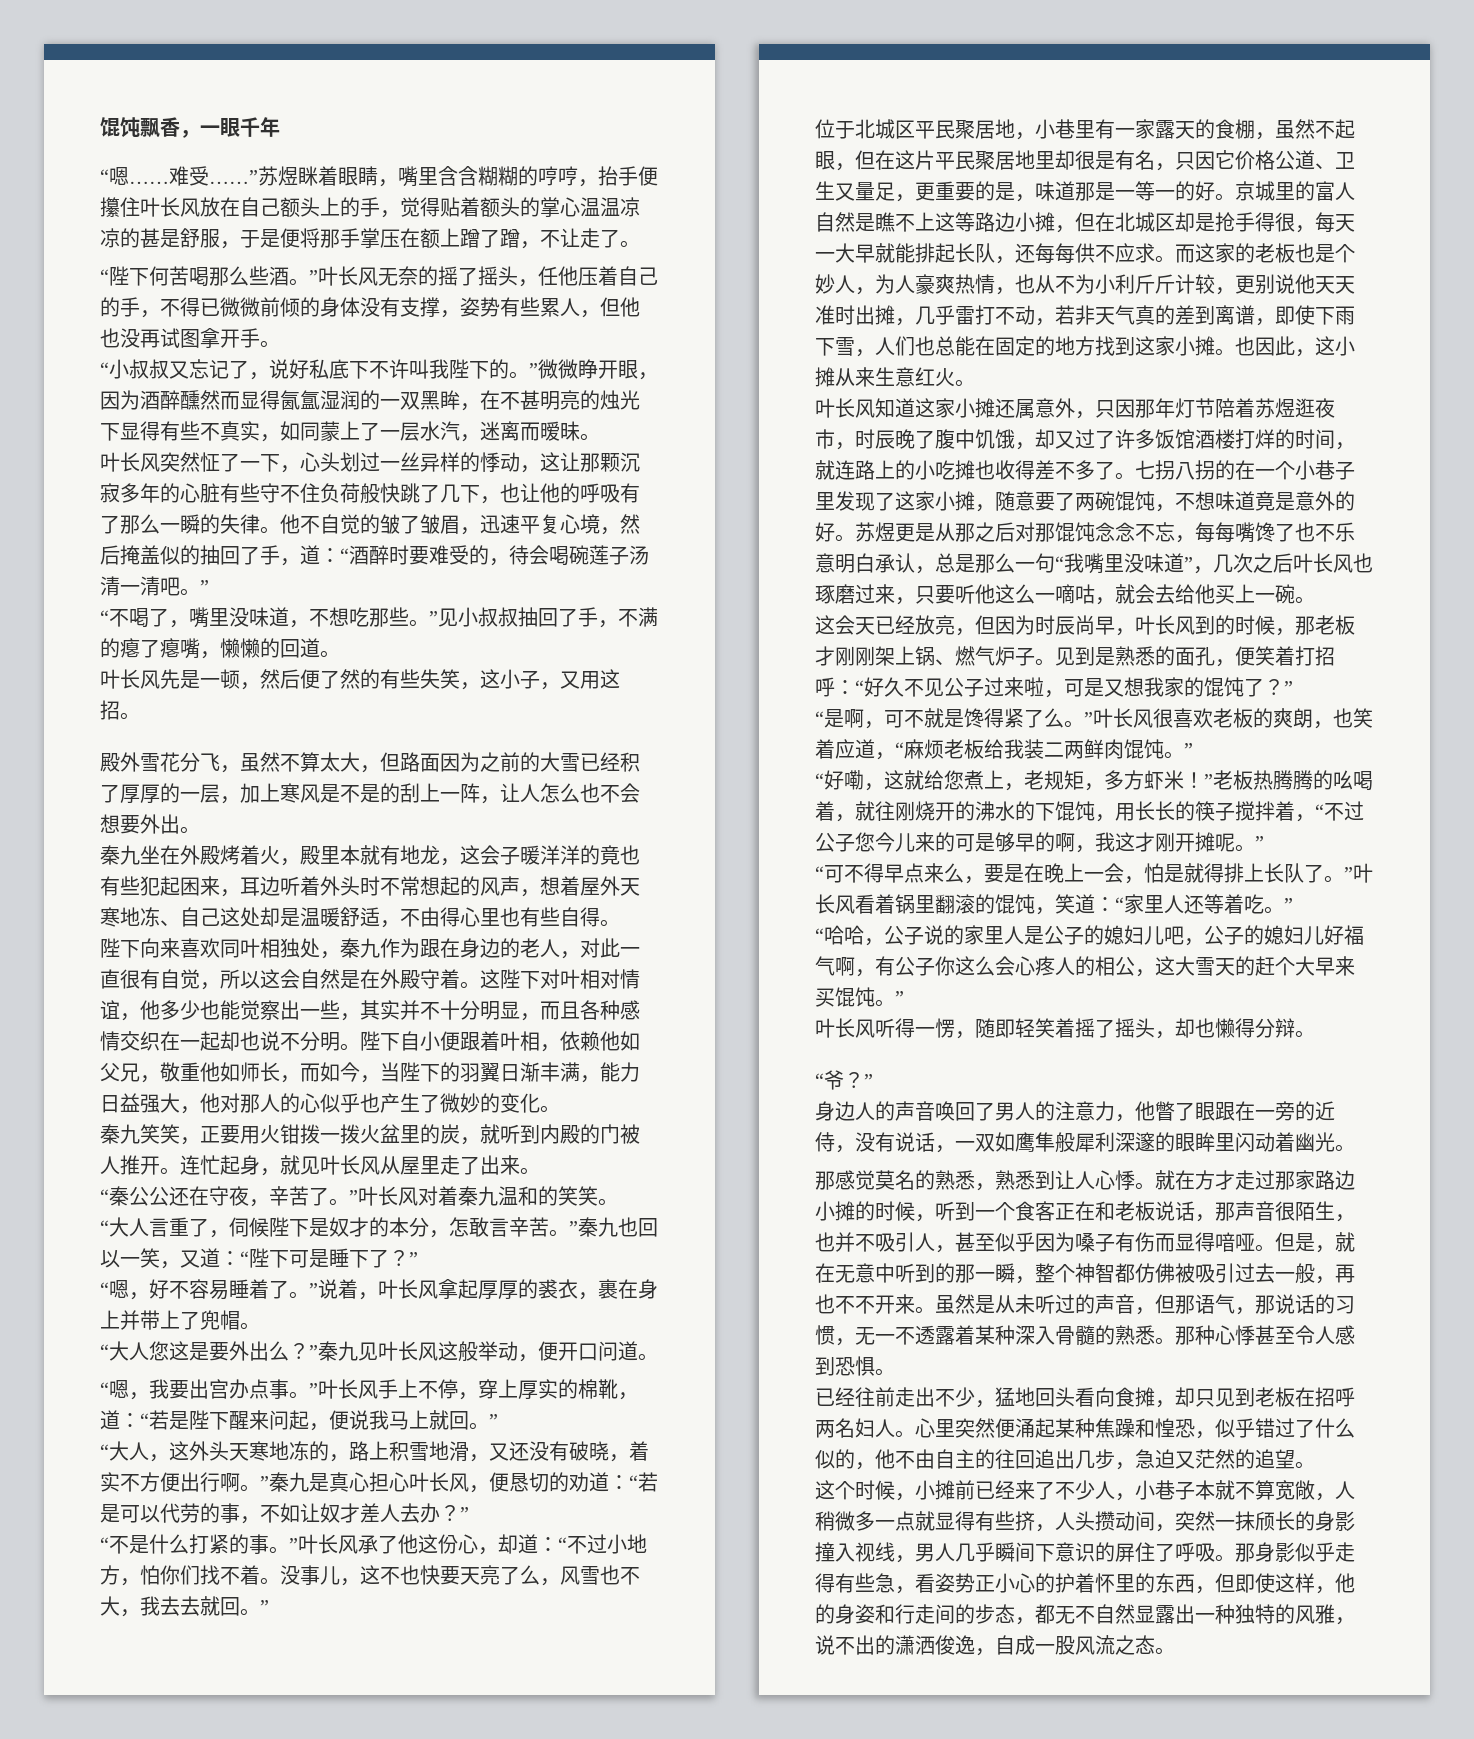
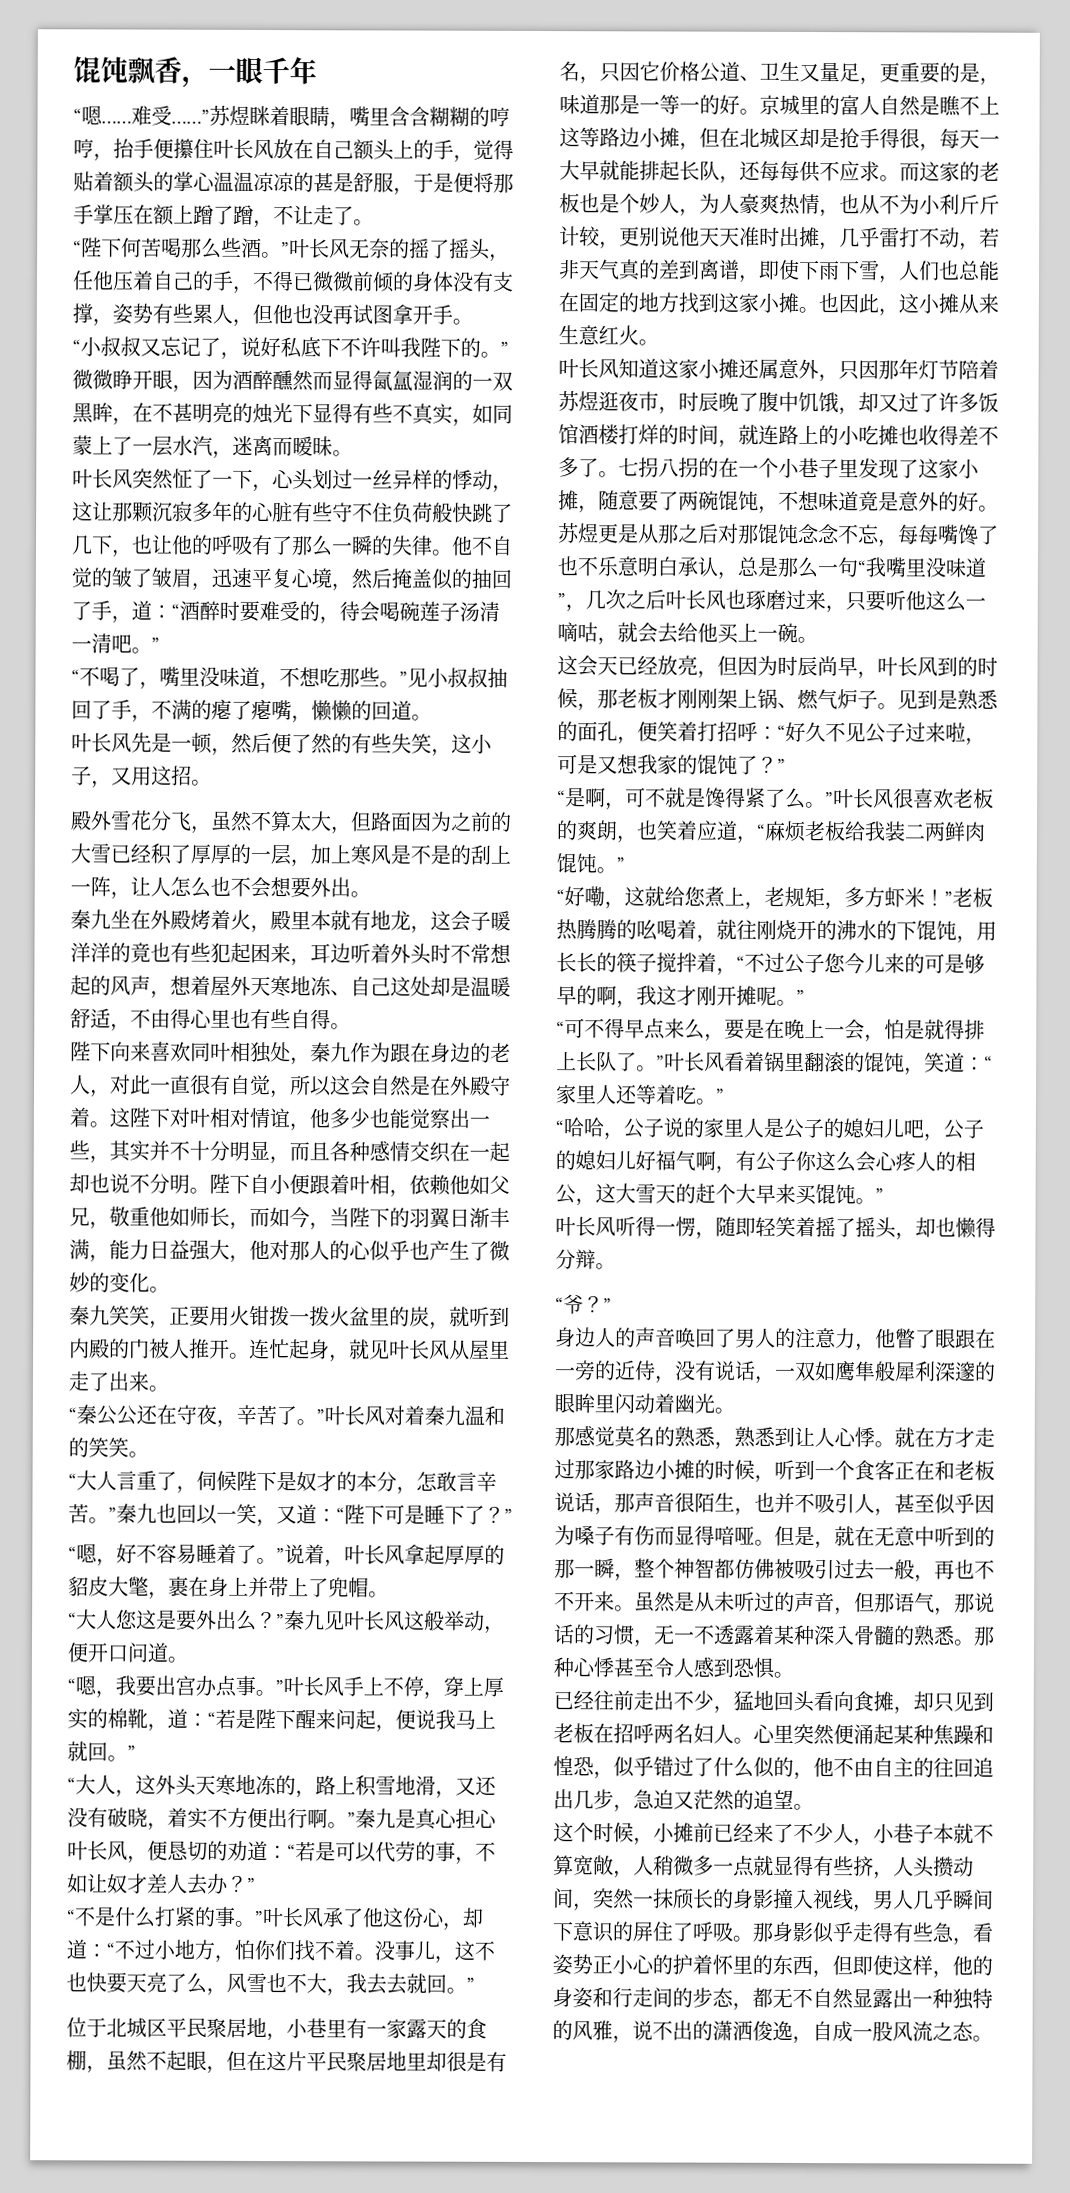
- “嗯，好不容易睡着了。”说着，叶长风拿起厚厚的裘衣，裹在身上并带上了兜帽。
+ “嗯，好不容易睡着了。”说着，叶长风拿起厚厚的貂皮大氅，裹在身上并带上了兜帽。

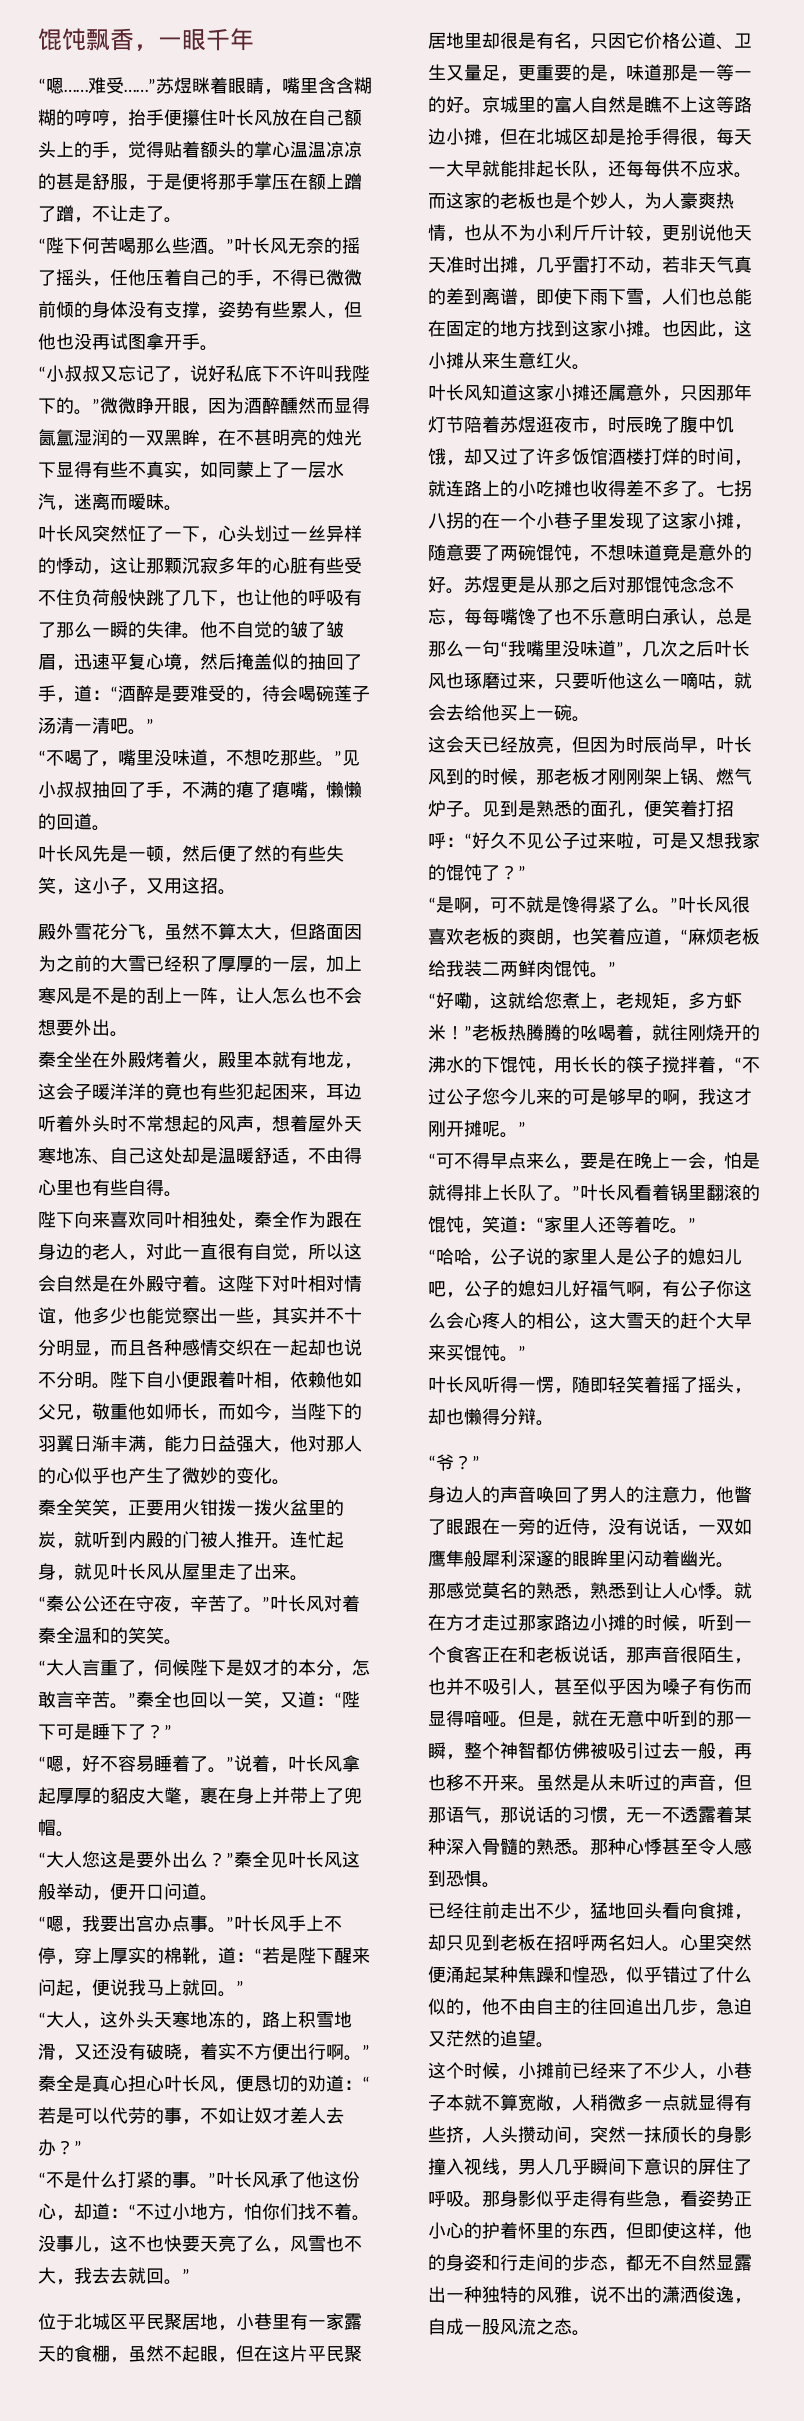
- 叶长风突然怔了一下，心头划过一丝异样的悸动，这让那颗沉寂多年的心脏有些守不住负荷般快跳了几下，也让他的呼吸有了那么一瞬的失律。
+ 叶长风突然怔了一下，心头划过一丝异样的悸动，这让那颗沉寂多年的心脏有些受不住负荷般快跳了几下，也让他的呼吸有了那么一瞬的失律。
- 他不自觉的皱了皱眉，迅速平复心境，然后掩盖似的抽回了手，道：“酒醉时要难受的，待会喝碗莲子汤清一清吧。”
+ 他不自觉的皱了皱眉，迅速平复心境，然后掩盖似的抽回了手，道：“酒醉是要难受的，待会喝碗莲子汤清一清吧。”
- 秦九坐在外殿烤着火，殿里本就有地龙，这会子暖洋洋的竟也有些犯起困来，耳边听着外头时不常想起的风声，想着屋外天寒地冻、自己这处却是温暖舒适，不由得心里也有些自得。
+ 秦全坐在外殿烤着火，殿里本就有地龙，这会子暖洋洋的竟也有些犯起困来，耳边听着外头时不常想起的风声，想着屋外天寒地冻、自己这处却是温暖舒适，不由得心里也有些自得。
- 陛下向来喜欢同叶相独处，秦九作为跟在身边的老人，对此一直很有自觉，所以这会自然是在外殿守着。
+ 陛下向来喜欢同叶相独处，秦全作为跟在身边的老人，对此一直很有自觉，所以这会自然是在外殿守着。
- 秦九笑笑，正要用火钳拨一拨火盆里的炭，就听到内殿的门被人推开。
+ 秦全笑笑，正要用火钳拨一拨火盆里的炭，就听到内殿的门被人推开。
- “秦公公还在守夜，辛苦了。”叶长风对着秦九温和的笑笑。
+ “秦公公还在守夜，辛苦了。”叶长风对着秦全温和的笑笑。
- “大人言重了，伺候陛下是奴才的本分，怎敢言辛苦。”秦九也回以一笑，又道：“陛下可是睡下了？”
+ “大人言重了，伺候陛下是奴才的本分，怎敢言辛苦。”秦全也回以一笑，又道：“陛下可是睡下了？”
- “大人您这是要外出么？”秦九见叶长风这般举动，便开口问道。
+ “大人您这是要外出么？”秦全见叶长风这般举动，便开口问道。
- “大人，这外头天寒地冻的，路上积雪地滑，又还没有破晓，着实不方便出行啊。”秦九是真心担心叶长风，便恳切的劝道：“若是可以代劳的事，不如让奴才差人去办？”
+ “大人，这外头天寒地冻的，路上积雪地滑，又还没有破晓，着实不方便出行啊。”秦全是真心担心叶长风，便恳切的劝道：“若是可以代劳的事，不如让奴才差人去办？”
- 但是，就在无意中听到的那一瞬，整个神智都仿佛被吸引过去一般，再也不不开来。
+ 但是，就在无意中听到的那一瞬，整个神智都仿佛被吸引过去一般，再也移不开来。

